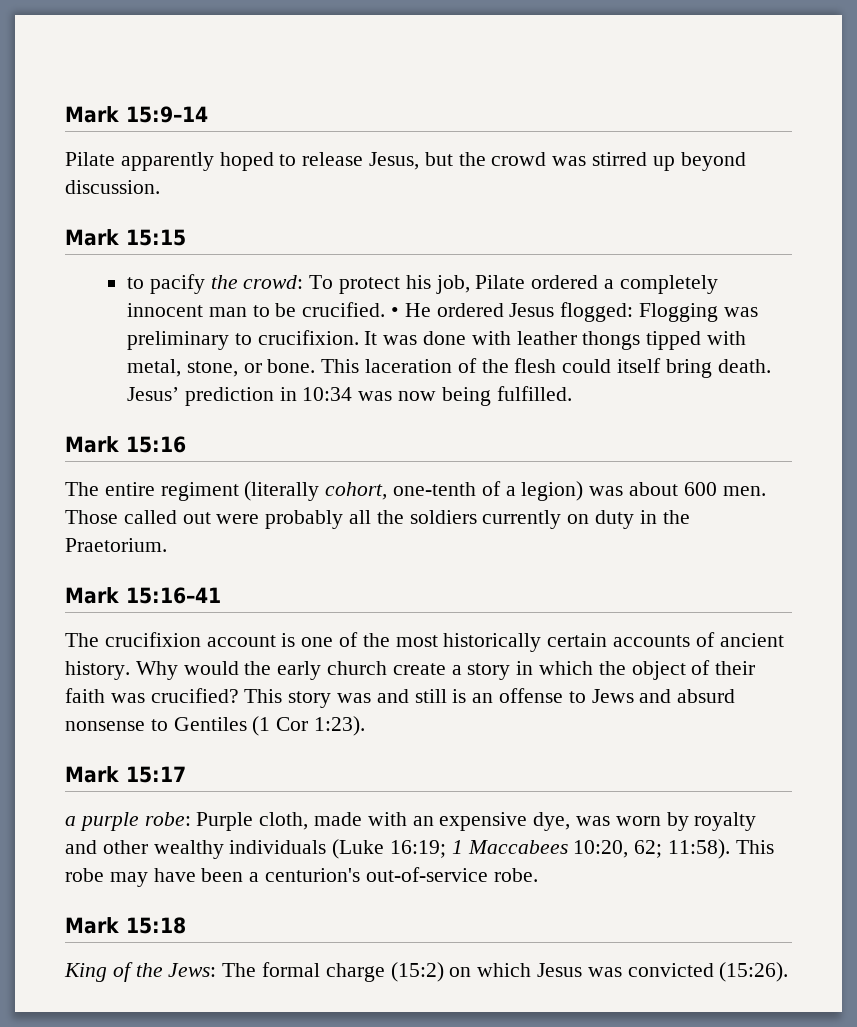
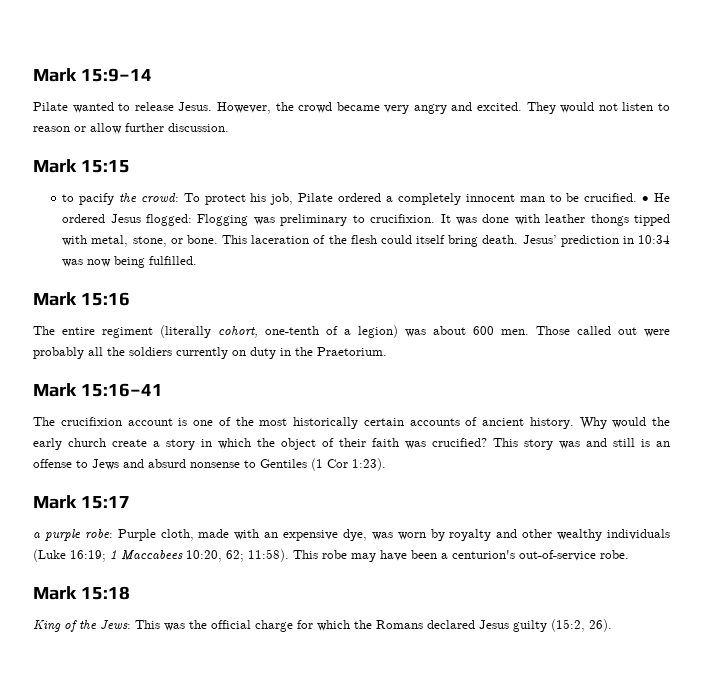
- Pilate apparently hoped to release Jesus, but the crowd was stirred up beyond discussion.
+ Pilate wanted to release Jesus. However, the crowd became very angry and excited. They would not listen to reason or allow further discussion.
- King of the Jews: The formal charge (15:2) on which Jesus was convicted (15:26).
+ King of the Jews: This was the official charge for which the Romans declared Jesus guilty (15:2, 26).

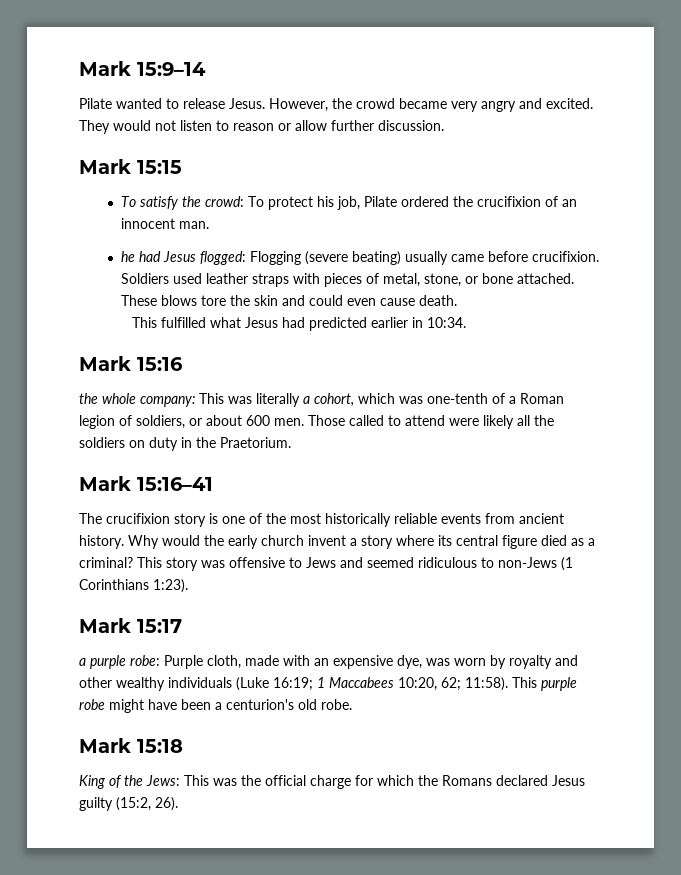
- to pacify the crowd: To protect his job, Pilate ordered a completely innocent man to be crucified. • He ordered Jesus flogged: Flogging was preliminary to crucifixion. It was done with leather thongs tipped with metal, stone, or bone. This laceration of the flesh could itself bring death. Jesus’ prediction in 10:34 was now being fulfilled.
+ To satisfy the crowd: To protect his job, Pilate ordered the crucifixion of an innocent man.
+ he had Jesus flogged: Flogging (severe beating) usually came before crucifixion. Soldiers used leather straps with pieces of metal, stone, or bone attached. These blows tore the skin and could even cause death.
+ This fulfilled what Jesus had predicted earlier in 10:34.
  Mark 15:16
- The entire regiment (literally cohort, one-tenth of a legion) was about 600 men.
+ the whole company: This was literally a cohort, which was one-tenth of a Roman legion of soldiers, or about 600 men.
- Those called out were probably all the soldiers currently on duty in the Praetorium.
+ Those called to attend were likely all the soldiers on duty in the Praetorium.
- The crucifixion account is one of the most historically certain accounts of ancient history.
+ The crucifixion story is one of the most historically reliable events from ancient history.
- Why would the early church create a story in which the object of their faith was crucified? This story was and still is an offense to Jews and absurd nonsense to Gentiles (1 Cor 1:23).
+ Why would the early church invent a story where its central figure died as a criminal? This story was offensive to Jews and seemed ridiculous to non-Jews (1 Corinthians 1:23).
- This robe may have been a centurion's out-of-service robe.
+ This purple robe might have been a centurion's old robe.

